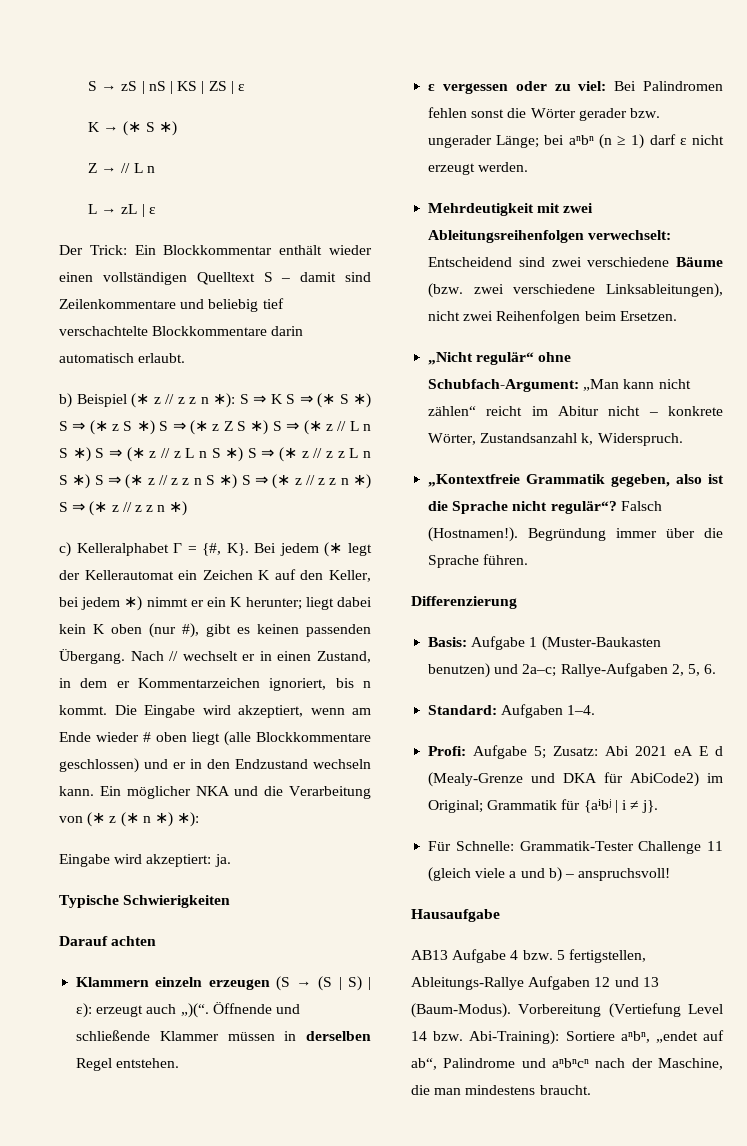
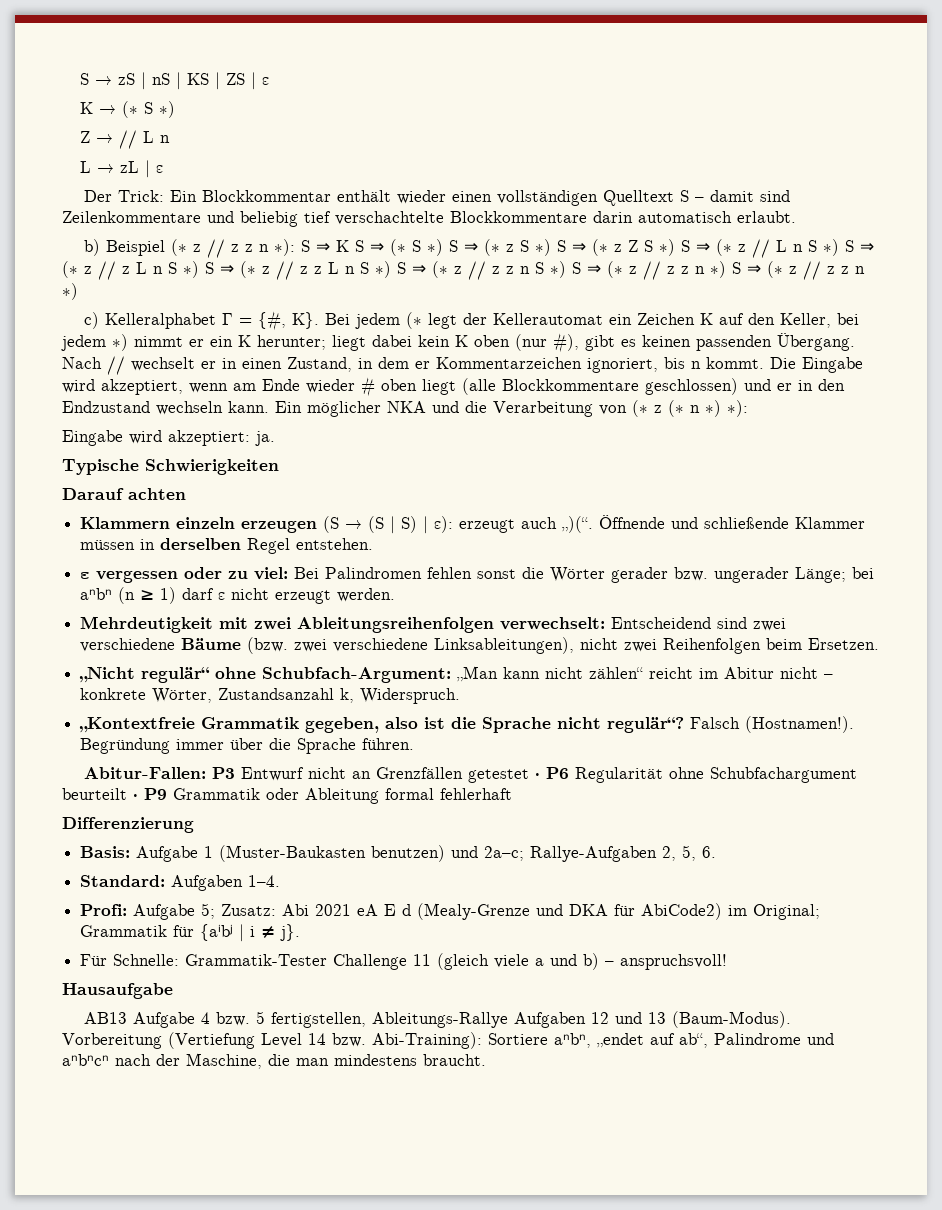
+ Abitur-Fallen: P3 Entwurf nicht an Grenzfällen getestet · P6 Regularität ohne Schubfachargument beurteilt · P9 Grammatik oder Ableitung formal fehlerhaft

